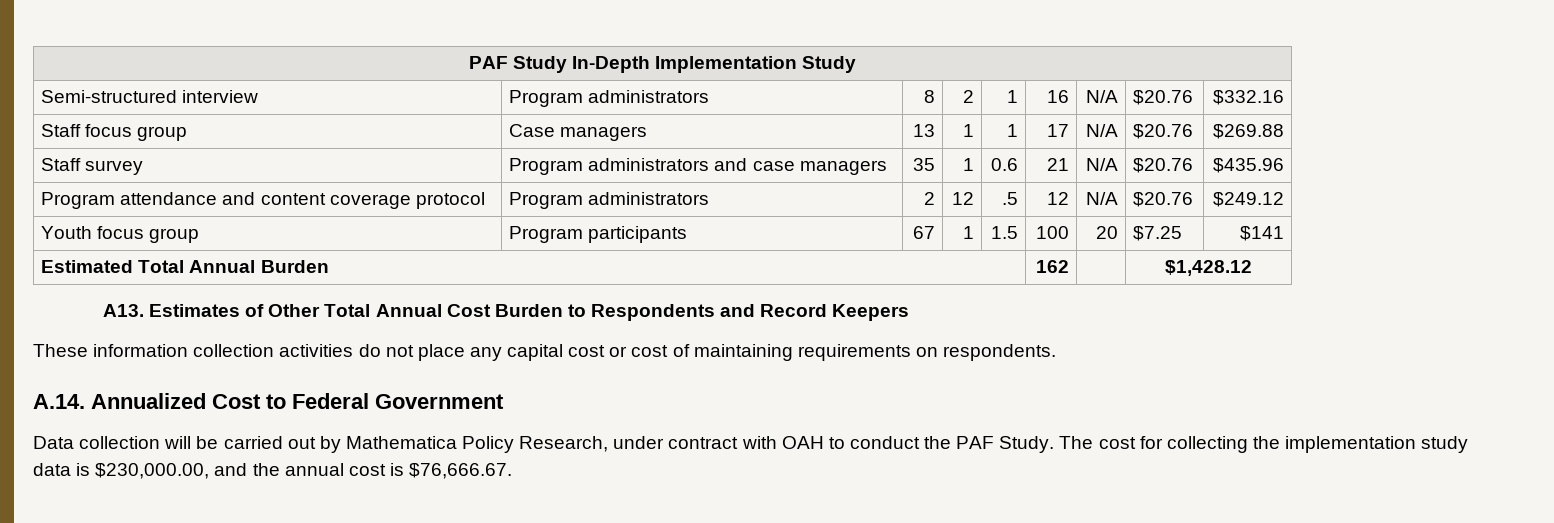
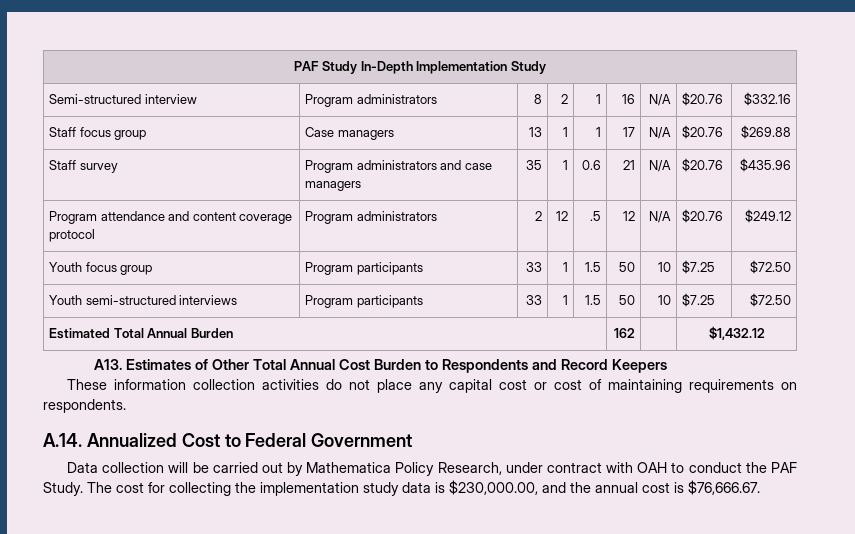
- Youth focus group | Program participants | 67 | 1 | 1.5 | 100 | 20 | $7.25 | $141
+ Youth focus group | Program participants | 33 | 1 | 1.5 | 50 | 10 | $7.25 | $72.50
+ Youth semi-structured interviews | Program participants | 33 | 1 | 1.5 | 50 | 10 | $7.25 | $72.50
- Estimated Total Annual Burden | 162 | | $1,428.12
+ Estimated Total Annual Burden | 162 | | $1,432.12

